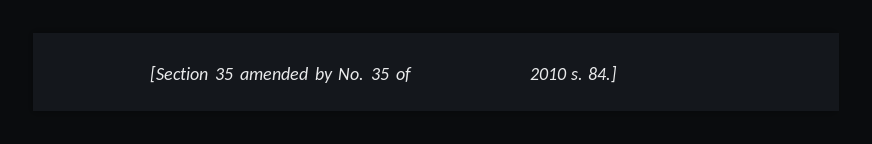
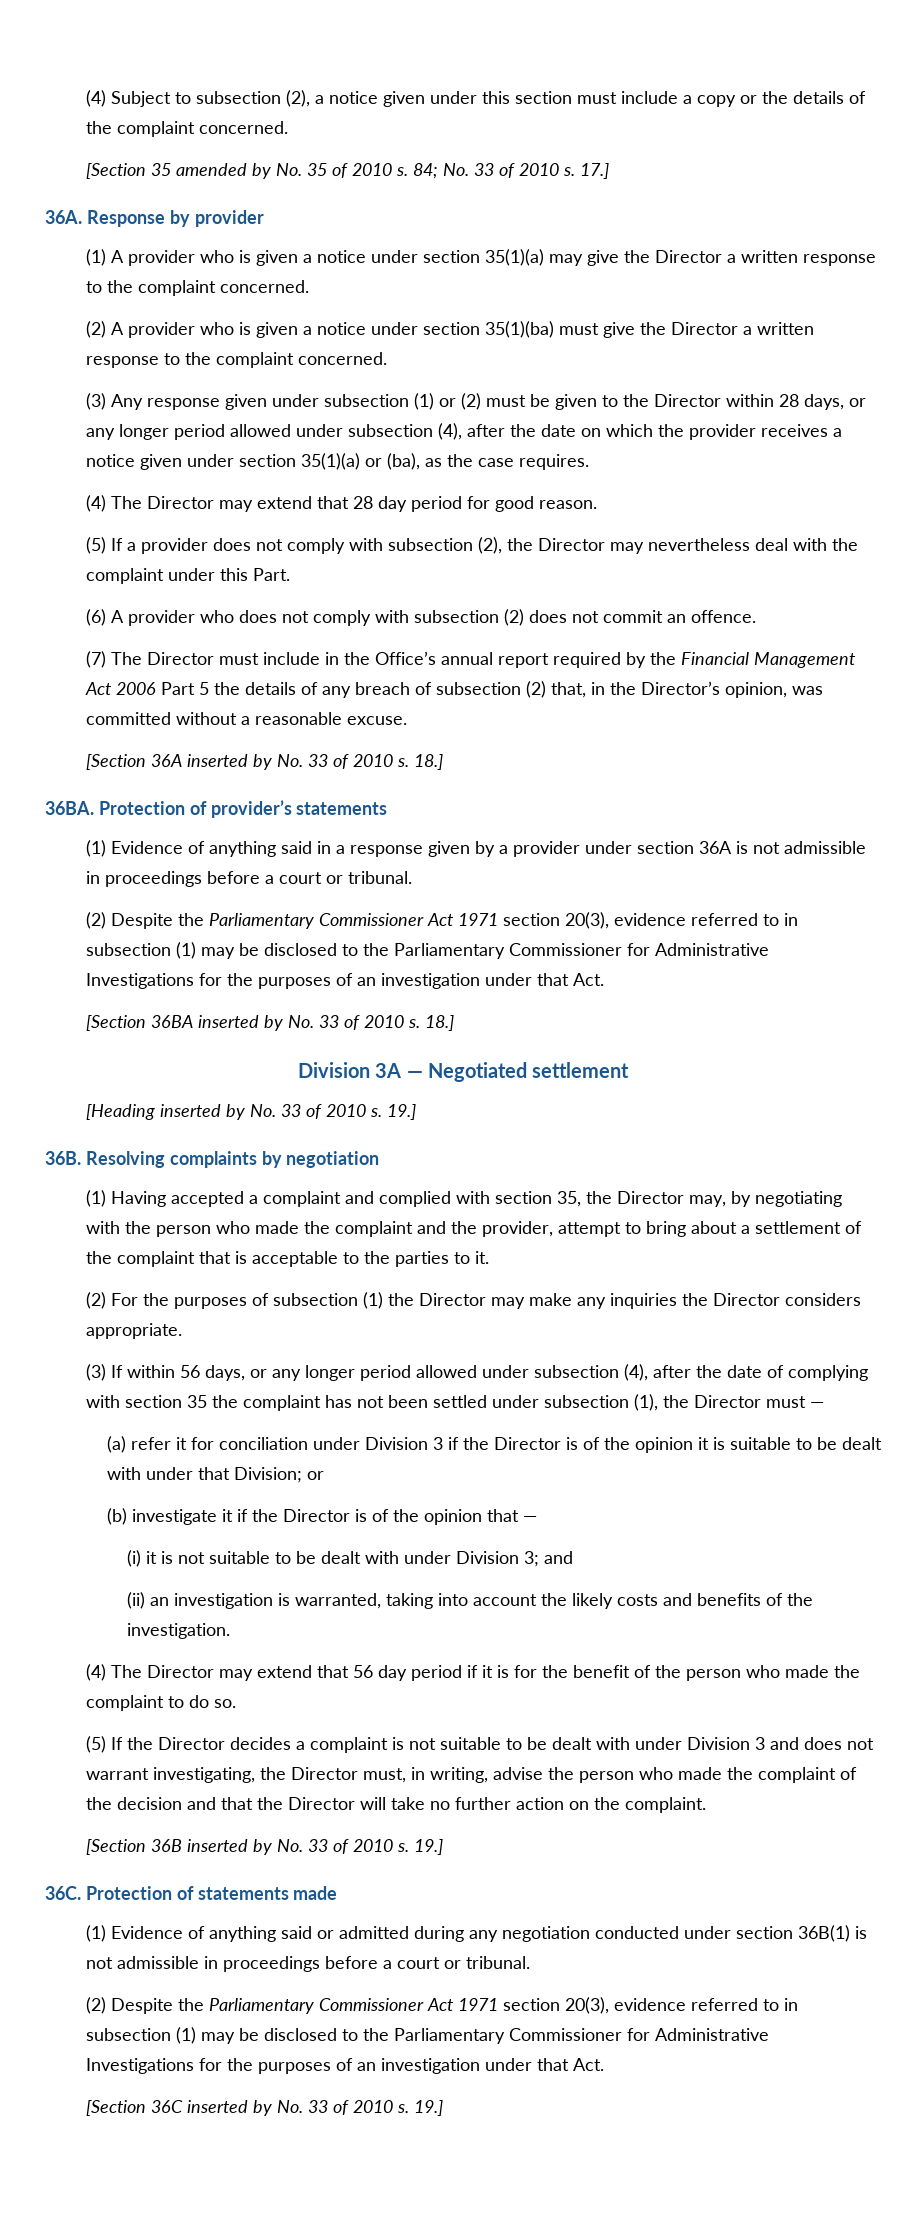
+ (4) Subject to subsection (2), a notice given under this section must include a copy or the details of the complaint concerned.
- 84.]
+ 84; No. 33 of 2010 s. 17.]
+ 36A. Response by provider
+ (1) A provider who is given a notice under section 35(1)(a) may give the Director a written response to the complaint concerned.
+ (2) A provider who is given a notice under section 35(1)(ba) must give the Director a written response to the complaint concerned.
+ (3) Any response given under subsection (1) or (2) must be given to the Director within 28 days, or any longer period allowed under subsection (4), after the date on which the provider receives a notice given under section 35(1)(a) or (ba), as the case requires.
+ (4) The Director may extend that 28 day period for good reason.
+ (5) If a provider does not comply with subsection (2), the Director may nevertheless deal with the complaint under this Part.
+ (6) A provider who does not comply with subsection (2) does not commit an offence.
+ (7) The Director must include in the Office’s annual report required by the Financial Management Act 2006 Part 5 the details of any breach of subsection (2) that, in the Director’s opinion, was committed without a reasonable excuse.
+ [Section 36A inserted by No. 33 of 2010 s. 18.]
+ 36BA. Protection of provider’s statements
+ (1) Evidence of anything said in a response given by a provider under section 36A is not admissible in proceedings before a court or tribunal.
+ (2) Despite the Parliamentary Commissioner Act 1971 section 20(3), evidence referred to in subsection (1) may be disclosed to the Parliamentary Commissioner for Administrative Investigations for the purposes of an investigation under that Act.
+ [Section 36BA inserted by No. 33 of 2010 s. 18.]
+ Division 3A — Negotiated settlement
+ [Heading inserted by No. 33 of 2010 s. 19.]
+ 36B. Resolving complaints by negotiation
+ (1) Having accepted a complaint and complied with section 35, the Director may, by negotiating with the person who made the complaint and the provider, attempt to bring about a settlement of the complaint that is acceptable to the parties to it.
+ (2) For the purposes of subsection (1) the Director may make any inquiries the Director considers appropriate.
+ (3) If within 56 days, or any longer period allowed under subsection (4), after the date of complying with section 35 the complaint has not been settled under subsection (1), the Director must —
+ (a) refer it for conciliation under Division 3 if the Director is of the opinion it is suitable to be dealt with under that Division; or
+ (b) investigate it if the Director is of the opinion that —
+ (i) it is not suitable to be dealt with under Division 3; and
+ (ii) an investigation is warranted, taking into account the likely costs and benefits of the investigation.
+ (4) The Director may extend that 56 day period if it is for the benefit of the person who made the complaint to do so.
+ (5) If the Director decides a complaint is not suitable to be dealt with under Division 3 and does not warrant investigating, the Director must, in writing, advise the person who made the complaint of the decision and that the Director will take no further action on the complaint.
+ [Section 36B inserted by No. 33 of 2010 s. 19.]
+ 36C. Protection of statements made
+ (1) Evidence of anything said or admitted during any negotiation conducted under section 36B(1) is not admissible in proceedings before a court or tribunal.
+ (2) Despite the Parliamentary Commissioner Act 1971 section 20(3), evidence referred to in subsection (1) may be disclosed to the Parliamentary Commissioner for Administrative Investigations for the purposes of an investigation under that Act.
+ [Section 36C inserted by No. 33 of 2010 s. 19.]

